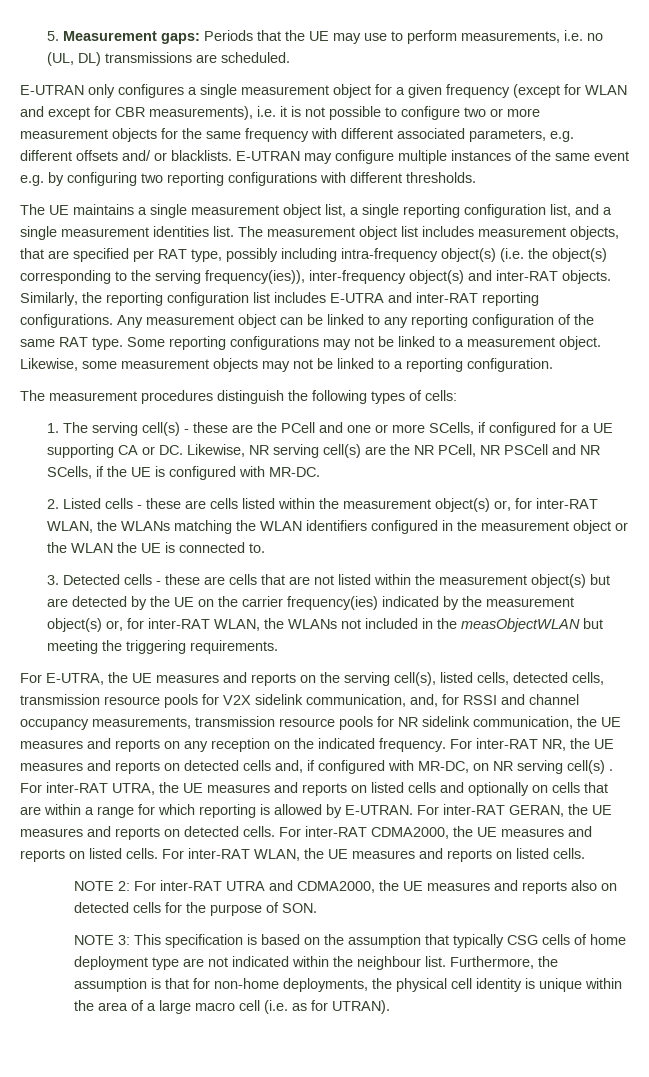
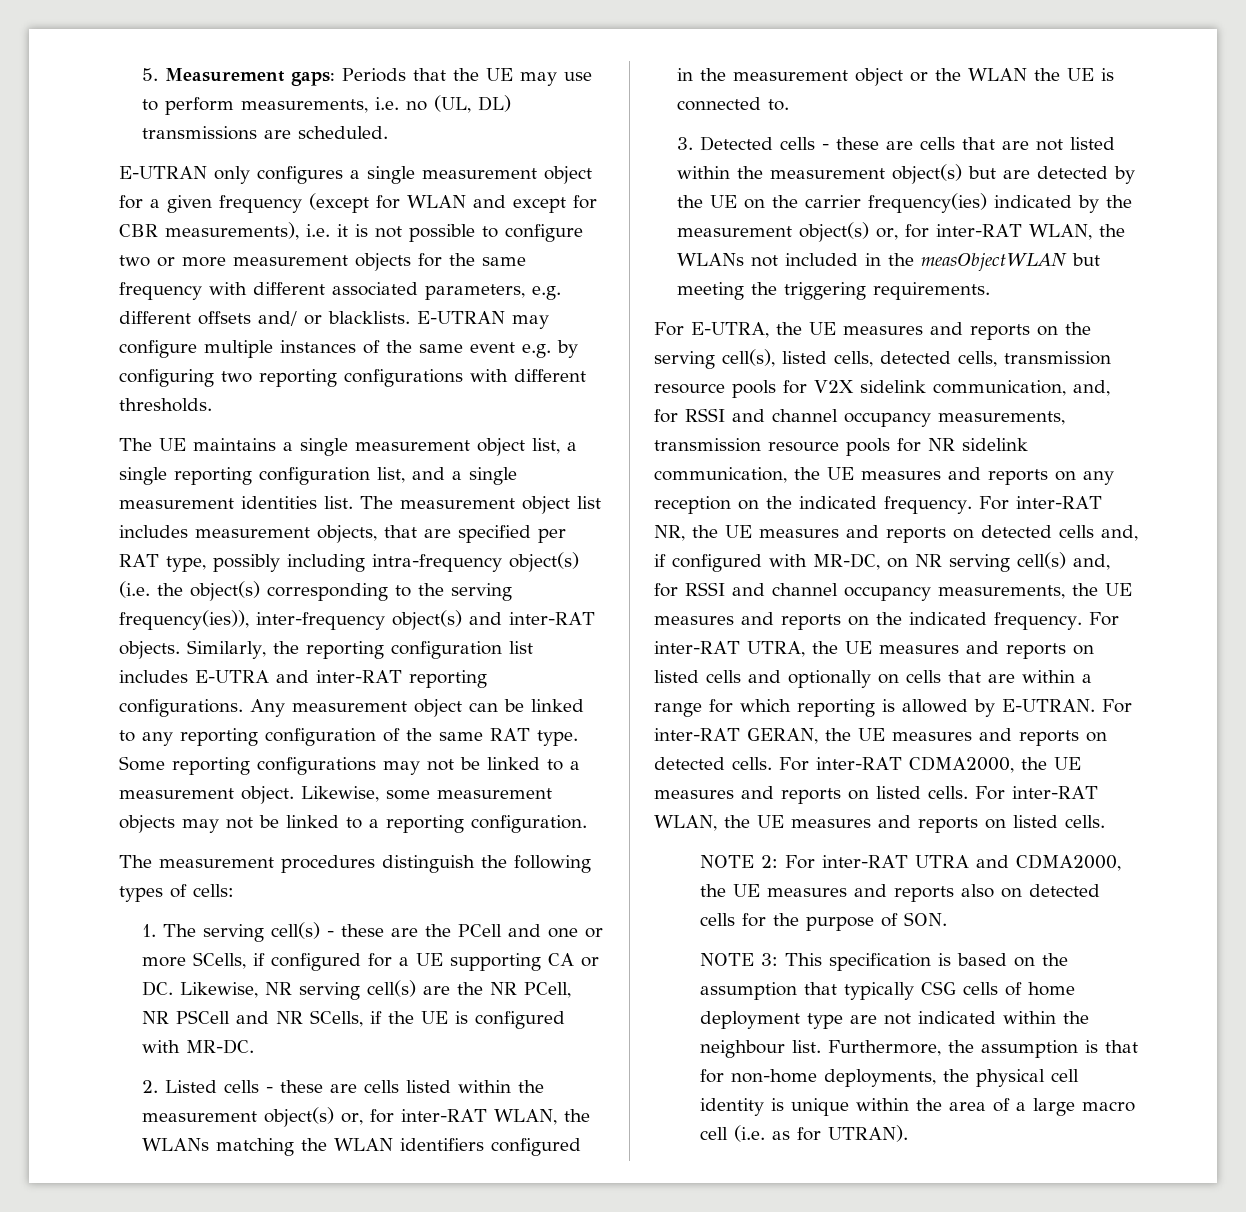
- For inter-RAT NR, the UE measures and reports on detected cells and, if configured with MR-DC, on NR serving cell(s) .
+ For inter-RAT NR, the UE measures and reports on detected cells and, if configured with MR-DC, on NR serving cell(s) and, for RSSI and channel occupancy measurements, the UE measures and reports on the indicated frequency.

